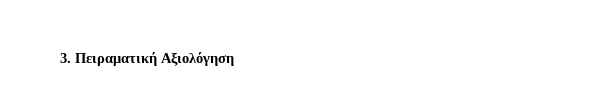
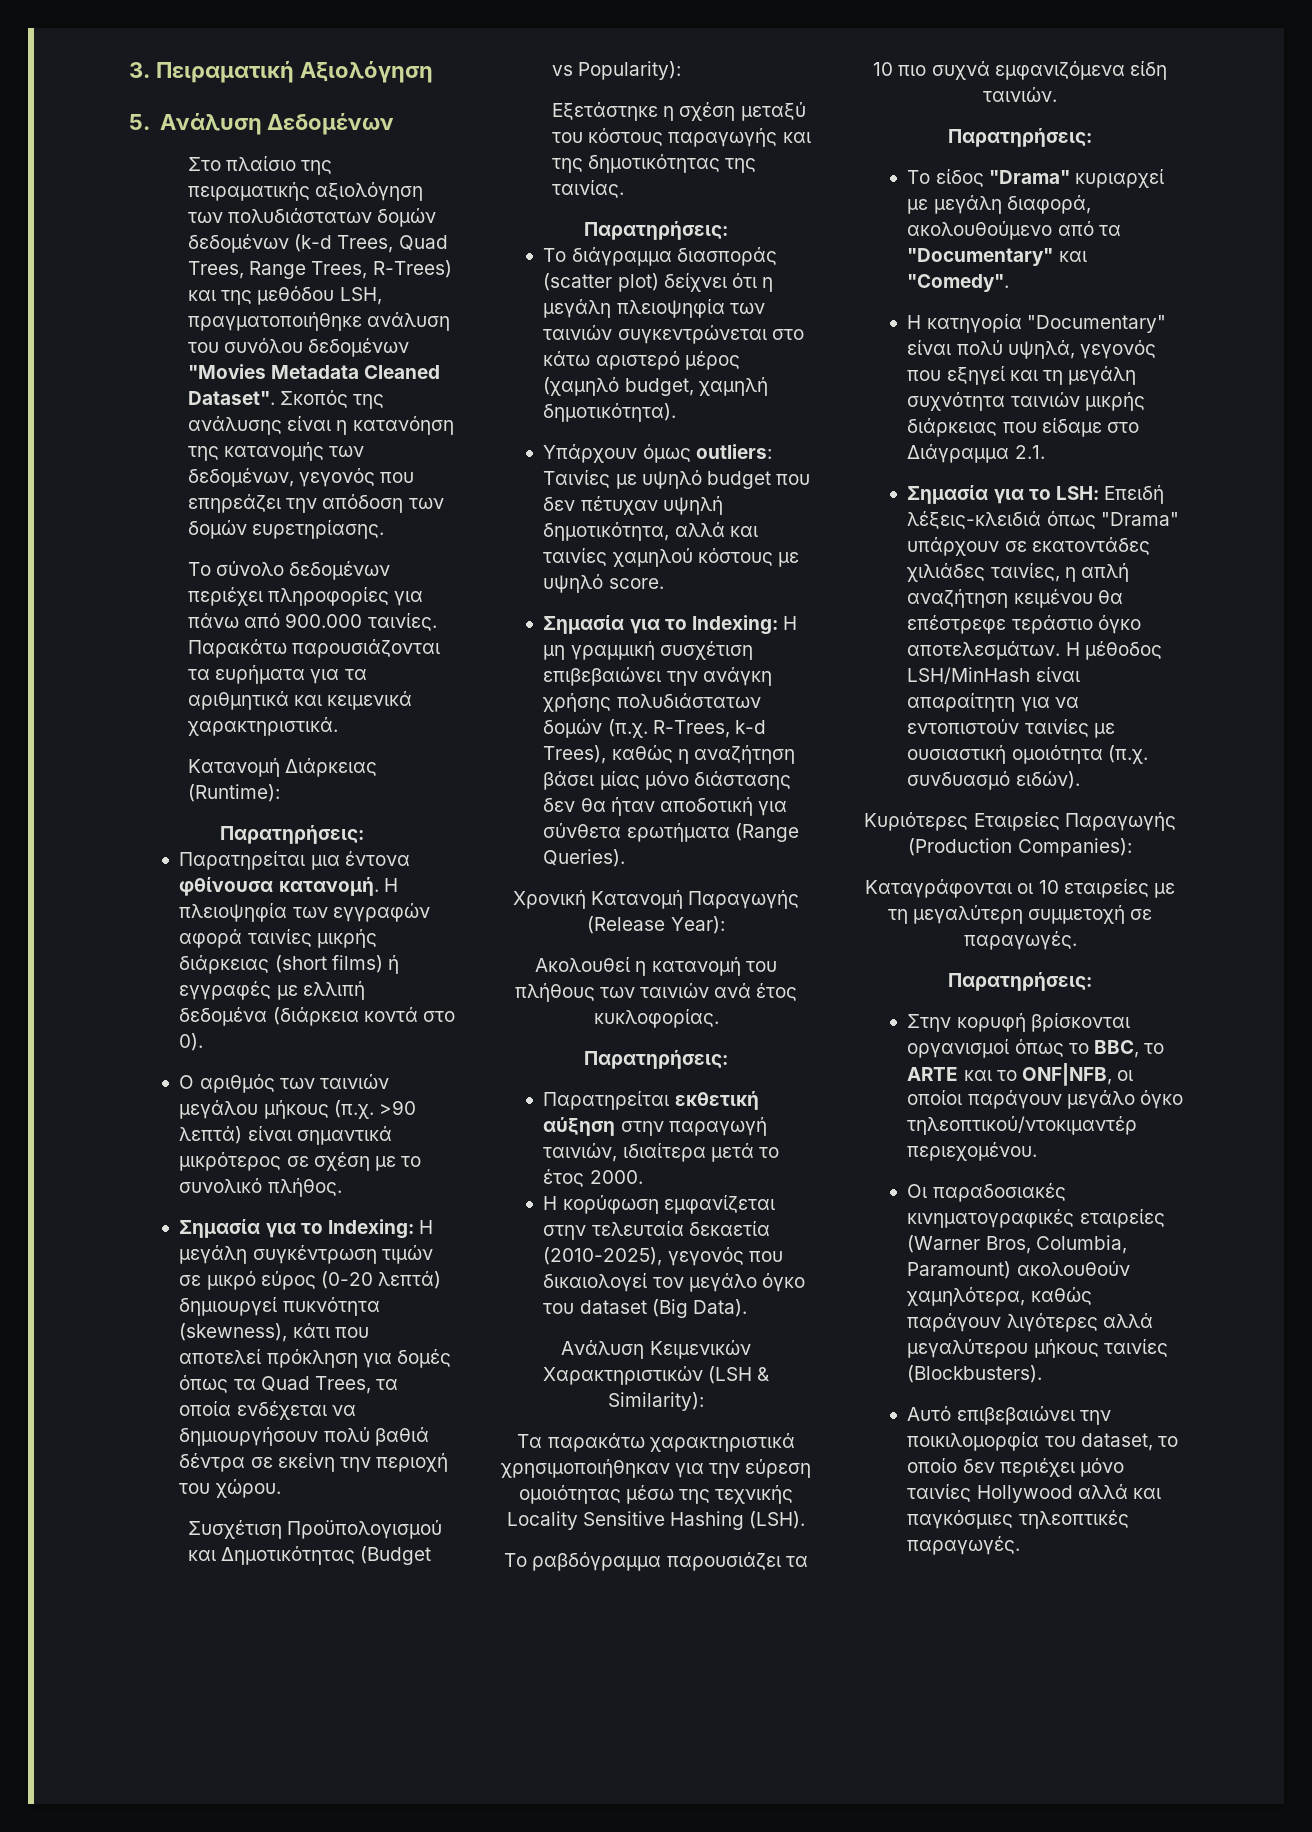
+ 5. Ανάλυση Δεδομένων
+ Στο πλαίσιο της πειραματικής αξιολόγηση των πολυδιάστατων δομών δεδομένων (k-d Trees, Quad Trees, Range Trees, R-Trees) και της μεθόδου LSH, πραγματοποιήθηκε ανάλυση του συνόλου δεδομένων "Movies Metadata Cleaned Dataset". Σκοπός της ανάλυσης είναι η κατανόηση της κατανομής των δεδομένων, γεγονός που επηρεάζει την απόδοση των δομών ευρετηρίασης.
+ Το σύνολο δεδομένων περιέχει πληροφορίες για πάνω από 900.000 ταινίες. Παρακάτω παρουσιάζονται τα ευρήματα για τα αριθμητικά και κειμενικά χαρακτηριστικά.
+ Κατανομή Διάρκειας (Runtime):
+ Παρατηρήσεις:
+ Παρατηρείται μια έντονα φθίνουσα κατανομή. Η πλειοψηφία των εγγραφών αφορά ταινίες μικρής διάρκειας (short films) ή εγγραφές με ελλιπή δεδομένα (διάρκεια κοντά στο 0).
+ Ο αριθμός των ταινιών μεγάλου μήκους (π.χ. >90 λεπτά) είναι σημαντικά μικρότερος σε σχέση με το συνολικό πλήθος.
+ Σημασία για το Indexing: Η μεγάλη συγκέντρωση τιμών σε μικρό εύρος (0-20 λεπτά) δημιουργεί πυκνότητα (skewness), κάτι που αποτελεί πρόκληση για δομές όπως τα Quad Trees, τα οποία ενδέχεται να δημιουργήσουν πολύ βαθιά δέντρα σε εκείνη την περιοχή του χώρου.
+ Συσχέτιση Προϋπολογισμού και Δημοτικότητας (Budget vs Popularity):
+ Εξετάστηκε η σχέση μεταξύ του κόστους παραγωγής και της δημοτικότητας της ταινίας.
+ Παρατηρήσεις:
+ Το διάγραμμα διασποράς (scatter plot) δείχνει ότι η μεγάλη πλειοψηφία των ταινιών συγκεντρώνεται στο κάτω αριστερό μέρος (χαμηλό budget, χαμηλή δημοτικότητα).
+ Υπάρχουν όμως outliers: Ταινίες με υψηλό budget που δεν πέτυχαν υψηλή δημοτικότητα, αλλά και ταινίες χαμηλού κόστους με υψηλό score.
+ Σημασία για το Indexing: Η μη γραμμική συσχέτιση επιβεβαιώνει την ανάγκη χρήσης πολυδιάστατων δομών (π.χ. R-Trees, k-d Trees), καθώς η αναζήτηση βάσει μίας μόνο διάστασης δεν θα ήταν αποδοτική για σύνθετα ερωτήματα (Range Queries).
+ Χρονική Κατανομή Παραγωγής (Release Year):
+ Ακολουθεί η κατανομή του πλήθους των ταινιών ανά έτος κυκλοφορίας.
+ Παρατηρήσεις:
+ Παρατηρείται εκθετική αύξηση στην παραγωγή ταινιών, ιδιαίτερα μετά το έτος 2000.
+ Η κορύφωση εμφανίζεται στην τελευταία δεκαετία (2010-2025), γεγονός που δικαιολογεί τον μεγάλο όγκο του dataset (Big Data).
+ Ανάλυση Κειμενικών Χαρακτηριστικών (LSH & Similarity):
+ Τα παρακάτω χαρακτηριστικά χρησιμοποιήθηκαν για την εύρεση ομοιότητας μέσω της τεχνικής Locality Sensitive Hashing (LSH).
+ Το ραβδόγραμμα παρουσιάζει τα 10 πιο συχνά εμφανιζόμενα είδη ταινιών.
+ Παρατηρήσεις:
+ Το είδος "Drama" κυριαρχεί με μεγάλη διαφορά, ακολουθούμενο από τα "Documentary" και "Comedy".
+ Η κατηγορία "Documentary" είναι πολύ υψηλά, γεγονός που εξηγεί και τη μεγάλη συχνότητα ταινιών μικρής διάρκειας που είδαμε στο Διάγραμμα 2.1.
+ Σημασία για το LSH: Επειδή λέξεις-κλειδιά όπως "Drama" υπάρχουν σε εκατοντάδες χιλιάδες ταινίες, η απλή αναζήτηση κειμένου θα επέστρεφε τεράστιο όγκο αποτελεσμάτων. Η μέθοδος LSH/MinHash είναι απαραίτητη για να εντοπιστούν ταινίες με ουσιαστική ομοιότητα (π.χ. συνδυασμό ειδών).
+ Κυριότερες Εταιρείες Παραγωγής (Production Companies):
+ Καταγράφονται οι 10 εταιρείες με τη μεγαλύτερη συμμετοχή σε παραγωγές.
+ Παρατηρήσεις:
+ Στην κορυφή βρίσκονται οργανισμοί όπως το BBC, το ARTE και το ONF|NFB, οι οποίοι παράγουν μεγάλο όγκο τηλεοπτικού/ντοκιμαντέρ περιεχομένου.
+ Οι παραδοσιακές κινηματογραφικές εταιρείες (Warner Bros, Columbia, Paramount) ακολουθούν χαμηλότερα, καθώς παράγουν λιγότερες αλλά μεγαλύτερου μήκους ταινίες (Blockbusters).
+ Αυτό επιβεβαιώνει την ποικιλομορφία του dataset, το οποίο δεν περιέχει μόνο ταινίες Hollywood αλλά και παγκόσμιες τηλεοπτικές παραγωγές.

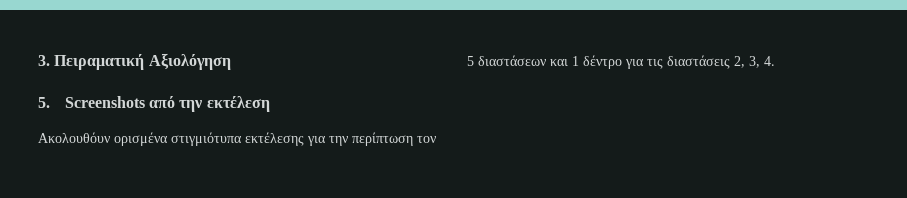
- 5. Ανάλυση Δεδομένων
- Στο πλαίσιο της πειραματικής αξιολόγηση των πολυδιάστατων δομών δεδομένων (k-d Trees, Quad Trees, Range Trees, R-Trees) και της μεθόδου LSH, πραγματοποιήθηκε ανάλυση του συνόλου δεδομένων "Movies Metadata Cleaned Dataset". Σκοπός της ανάλυσης είναι η κατανόηση της κατανομής των δεδομένων, γεγονός που επηρεάζει την απόδοση των δομών ευρετηρίασης.
- Το σύνολο δεδομένων περιέχει πληροφορίες για πάνω από 900.000 ταινίες. Παρακάτω παρουσιάζονται τα ευρήματα για τα αριθμητικά και κειμενικά χαρακτηριστικά.
- Κατανομή Διάρκειας (Runtime):
- Παρατηρήσεις:
- Παρατηρείται μια έντονα φθίνουσα κατανομή. Η πλειοψηφία των εγγραφών αφορά ταινίες μικρής διάρκειας (short films) ή εγγραφές με ελλιπή δεδομένα (διάρκεια κοντά στο 0).
- Ο αριθμός των ταινιών μεγάλου μήκους (π.χ. >90 λεπτά) είναι σημαντικά μικρότερος σε σχέση με το συνολικό πλήθος.
- Σημασία για το Indexing: Η μεγάλη συγκέντρωση τιμών σε μικρό εύρος (0-20 λεπτά) δημιουργεί πυκνότητα (skewness), κάτι που αποτελεί πρόκληση για δομές όπως τα Quad Trees, τα οποία ενδέχεται να δημιουργήσουν πολύ βαθιά δέντρα σε εκείνη την περιοχή του χώρου.
- Συσχέτιση Προϋπολογισμού και Δημοτικότητας (Budget vs Popularity):
- Εξετάστηκε η σχέση μεταξύ του κόστους παραγωγής και της δημοτικότητας της ταινίας.
- Παρατηρήσεις:
- Το διάγραμμα διασποράς (scatter plot) δείχνει ότι η μεγάλη πλειοψηφία των ταινιών συγκεντρώνεται στο κάτω αριστερό μέρος (χαμηλό budget, χαμηλή δημοτικότητα).
- Υπάρχουν όμως outliers: Ταινίες με υψηλό budget που δεν πέτυχαν υψηλή δημοτικότητα, αλλά και ταινίες χαμηλού κόστους με υψηλό score.
- Σημασία για το Indexing: Η μη γραμμική συσχέτιση επιβεβαιώνει την ανάγκη χρήσης πολυδιάστατων δομών (π.χ. R-Trees, k-d Trees), καθώς η αναζήτηση βάσει μίας μόνο διάστασης δεν θα ήταν αποδοτική για σύνθετα ερωτήματα (Range Queries).
- Χρονική Κατανομή Παραγωγής (Release Year):
- Ακολουθεί η κατανομή του πλήθους των ταινιών ανά έτος κυκλοφορίας.
- Παρατηρήσεις:
- Παρατηρείται εκθετική αύξηση στην παραγωγή ταινιών, ιδιαίτερα μετά το έτος 2000.
- Η κορύφωση εμφανίζεται στην τελευταία δεκαετία (2010-2025), γεγονός που δικαιολογεί τον μεγάλο όγκο του dataset (Big Data).
- Ανάλυση Κειμενικών Χαρακτηριστικών (LSH & Similarity):
- Τα παρακάτω χαρακτηριστικά χρησιμοποιήθηκαν για την εύρεση ομοιότητας μέσω της τεχνικής Locality Sensitive Hashing (LSH).
- Το ραβδόγραμμα παρουσιάζει τα 10 πιο συχνά εμφανιζόμενα είδη ταινιών.
- Παρατηρήσεις:
- Το είδος "Drama" κυριαρχεί με μεγάλη διαφορά, ακολουθούμενο από τα "Documentary" και "Comedy".
- Η κατηγορία "Documentary" είναι πολύ υψηλά, γεγονός που εξηγεί και τη μεγάλη συχνότητα ταινιών μικρής διάρκειας που είδαμε στο Διάγραμμα 2.1.
- Σημασία για το LSH: Επειδή λέξεις-κλειδιά όπως "Drama" υπάρχουν σε εκατοντάδες χιλιάδες ταινίες, η απλή αναζήτηση κειμένου θα επέστρεφε τεράστιο όγκο αποτελεσμάτων. Η μέθοδος LSH/MinHash είναι απαραίτητη για να εντοπιστούν ταινίες με ουσιαστική ομοιότητα (π.χ. συνδυασμό ειδών).
- Κυριότερες Εταιρείες Παραγωγής (Production Companies):
- Καταγράφονται οι 10 εταιρείες με τη μεγαλύτερη συμμετοχή σε παραγωγές.
- Παρατηρήσεις:
- Στην κορυφή βρίσκονται οργανισμοί όπως το BBC, το ARTE και το ONF|NFB, οι οποίοι παράγουν μεγάλο όγκο τηλεοπτικού/ντοκιμαντέρ περιεχομένου.
- Οι παραδοσιακές κινηματογραφικές εταιρείες (Warner Bros, Columbia, Paramount) ακολουθούν χαμηλότερα, καθώς παράγουν λιγότερες αλλά μεγαλύτερου μήκους ταινίες (Blockbusters).
- Αυτό επιβεβαιώνει την ποικιλομορφία του dataset, το οποίο δεν περιέχει μόνο ταινίες Hollywood αλλά και παγκόσμιες τηλεοπτικές παραγωγές.
+ 5. Screenshots από την εκτέλεση
+ Ακολουθόυν ορισμένα στιγμιότυπα εκτέλεσης για την περίπτωση τον 5 διαστάσεων και 1 δέντρο για τις διαστάσεις 2, 3, 4.

